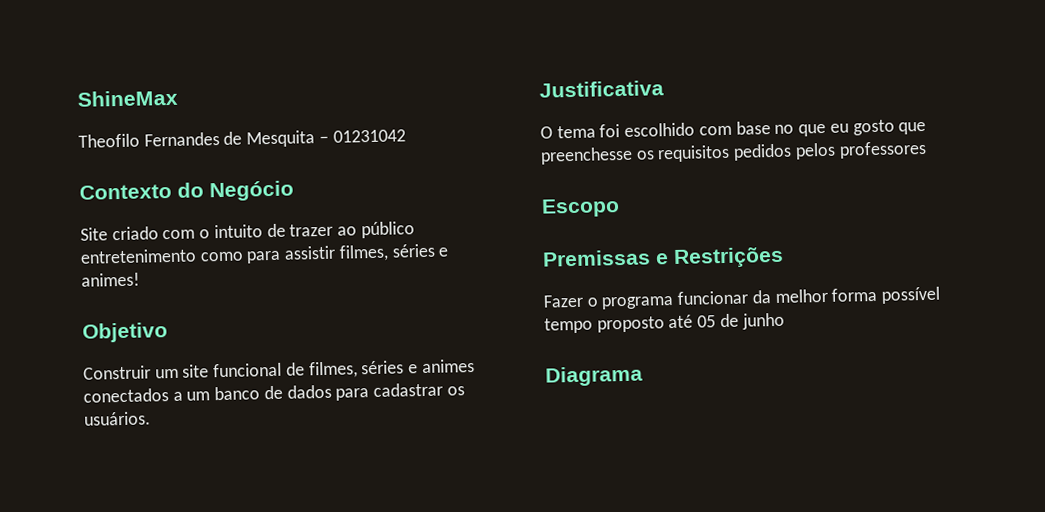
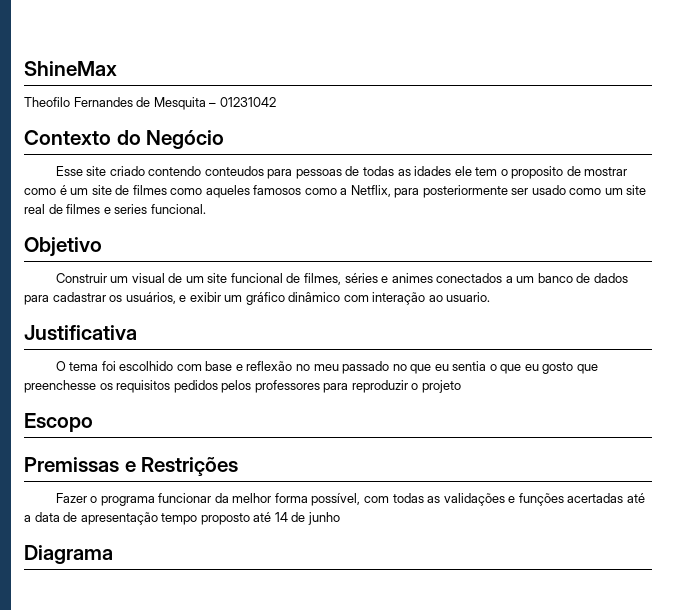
- Site criado com o intuito de trazer ao público entretenimento como para assistir filmes, séries e animes!
+ Esse site criado contendo conteudos para pessoas de todas as idades ele tem o proposito de mostrar como é um site de filmes como aqueles famosos como a Netflix, para posteriormente ser usado como um site real de filmes e series funcional.
- Construir um site funcional de filmes, séries e animes conectados a um banco de dados para cadastrar os usuários.
+ Construir um visual de um site funcional de filmes, séries e animes conectados a um banco de dados para cadastrar os usuários, e exibir um gráfico dinâmico com interação ao usuario.
- O tema foi escolhido com base no que eu gosto que preenchesse os requisitos pedidos pelos professores
+ O tema foi escolhido com base e reflexão no meu passado no que eu sentia o que eu gosto que preenchesse os requisitos pedidos pelos professores para reproduzir o projeto
- Fazer o programa funcionar da melhor forma possível tempo proposto até 05 de junho
+ Fazer o programa funcionar da melhor forma possível, com todas as validações e funções acertadas até a data de apresentação tempo proposto até 14 de junho

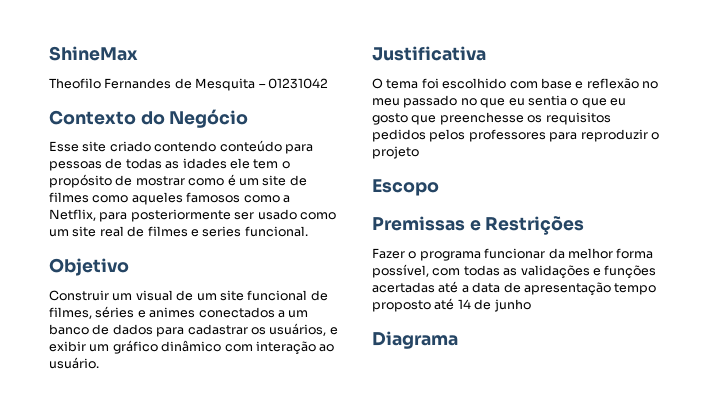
- Esse site criado contendo conteudos para pessoas de todas as idades ele tem o proposito de mostrar como é um site de filmes como aqueles famosos como a Netflix, para posteriormente ser usado como um site real de filmes e series funcional.
+ Esse site criado contendo conteúdo para pessoas de todas as idades ele tem o propósito de mostrar como é um site de filmes como aqueles famosos como a Netflix, para posteriormente ser usado como um site real de filmes e series funcional.
- Construir um visual de um site funcional de filmes, séries e animes conectados a um banco de dados para cadastrar os usuários, e exibir um gráfico dinâmico com interação ao usuario.
+ Construir um visual de um site funcional de filmes, séries e animes conectados a um banco de dados para cadastrar os usuários, e exibir um gráfico dinâmico com interação ao usuário.

